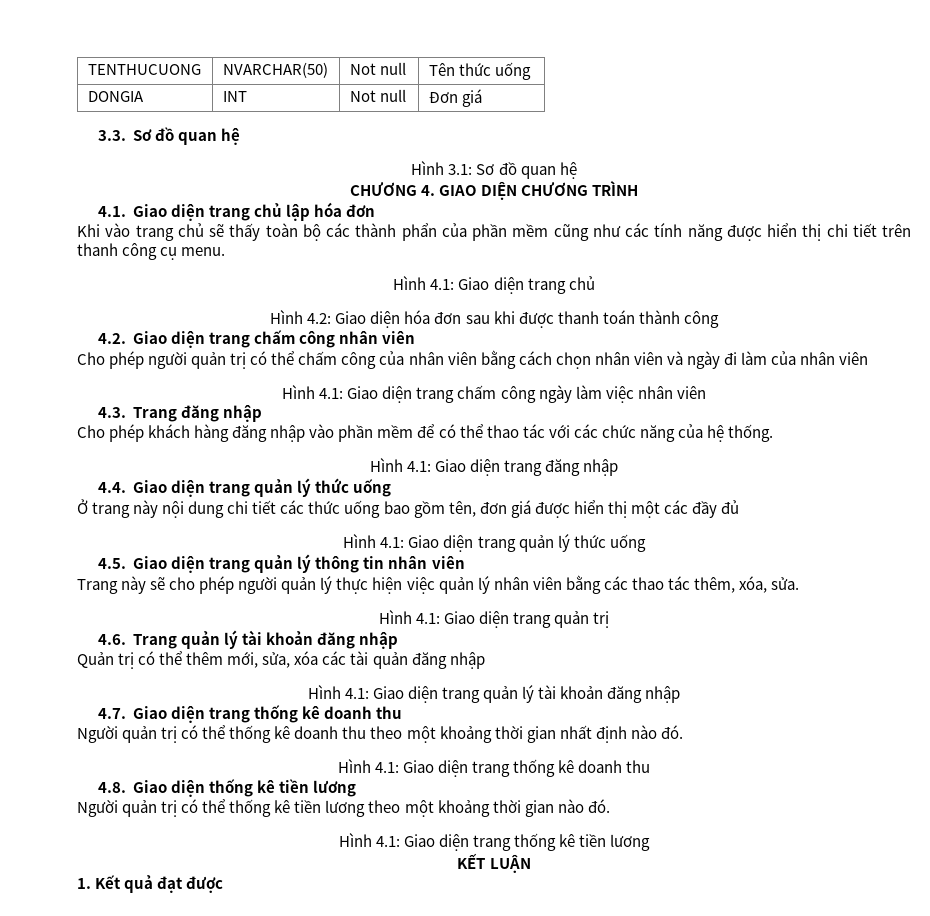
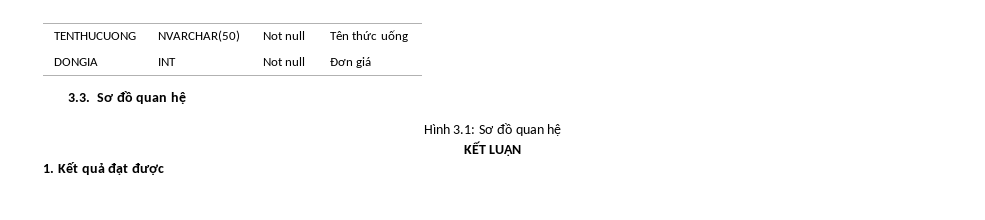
- CHƯƠNG 4. GIAO DIỆN CHƯƠNG TRÌNH
- 4.1. Giao diện trang chủ lập hóa đơn
- Khi vào trang chủ sẽ thấy toàn bộ các thành phẩn của phần mềm cũng như các tính năng được hiển thị chi tiết trên thanh công cụ menu.
- Hình 4.1: Giao diện trang chủ
- Hình 4.2: Giao diện hóa đơn sau khi được thanh toán thành công
- 4.2. Giao diện trang chấm công nhân viên
- Cho phép người quản trị có thể chấm công của nhân viên bằng cách chọn nhân viên và ngày đi làm của nhân viên
- Hình 4.1: Giao diện trang chấm công ngày làm việc nhân viên
- 4.3. Trang đăng nhập
- Cho phép khách hàng đăng nhập vào phần mềm để có thể thao tác với các chức năng của hệ thống.
- Hình 4.1: Giao diện trang đăng nhập
- 4.4. Giao diện trang quản lý thức uống
- Ở trang này nội dung chi tiết các thức uống bao gồm tên, đơn giá được hiển thị một các đầy đủ
- Hình 4.1: Giao diện trang quản lý thức uống
- 4.5. Giao diện trang quản lý thông tin nhân viên
- Trang này sẽ cho phép người quản lý thực hiện việc quản lý nhân viên bằng các thao tác thêm, xóa, sửa.
- Hình 4.1: Giao diện trang quản trị
- 4.6. Trang quản lý tài khoản đăng nhập
- Quản trị có thể thêm mới, sửa, xóa các tài quản đăng nhập
- Hình 4.1: Giao diện trang quản lý tài khoản đăng nhập
- 4.7. Giao diện trang thống kê doanh thu
- Người quản trị có thể thống kê doanh thu theo một khoảng thời gian nhất định nào đó.
- Hình 4.1: Giao diện trang thống kê doanh thu
- 4.8. Giao diện thống kê tiền lương
- Người quản trị có thể thống kê tiền lương theo một khoảng thời gian nào đó.
- Hình 4.1: Giao diện trang thống kê tiền lương

